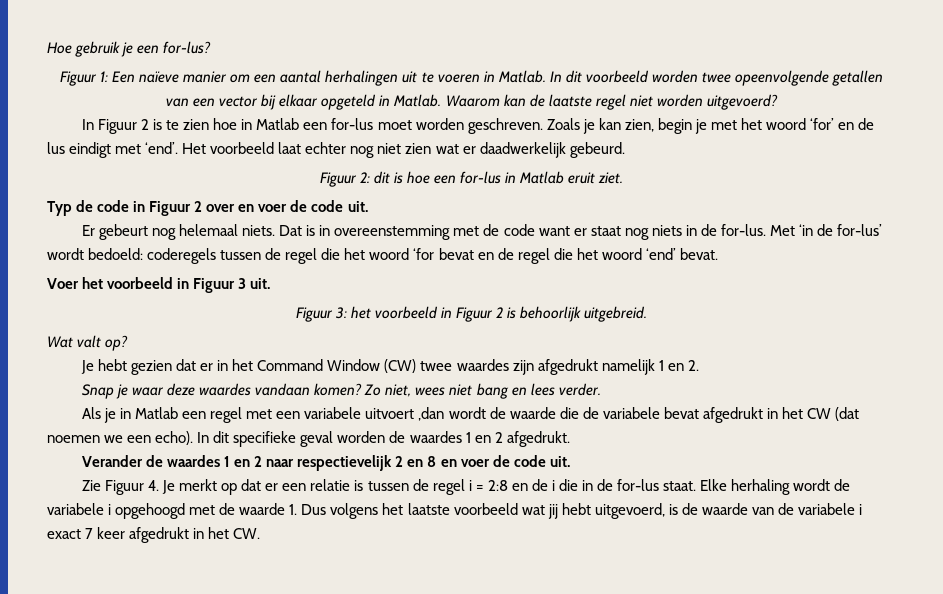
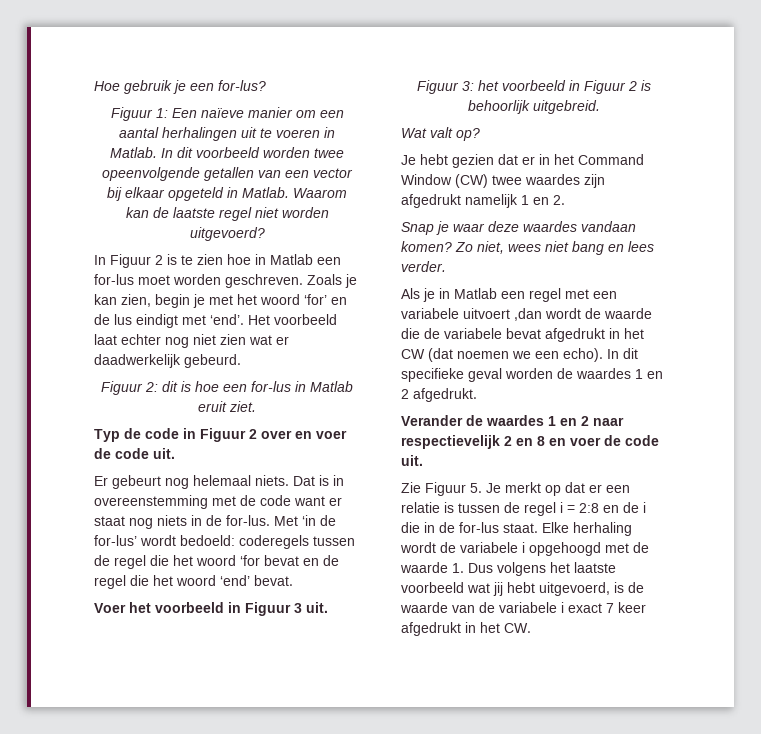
- Zie Figuur 4. Je merkt op dat er een relatie is tussen de regel i = 2:8 en de i die in de for-lus staat.
+ Zie Figuur 5. Je merkt op dat er een relatie is tussen de regel i = 2:8 en de i die in de for-lus staat.

